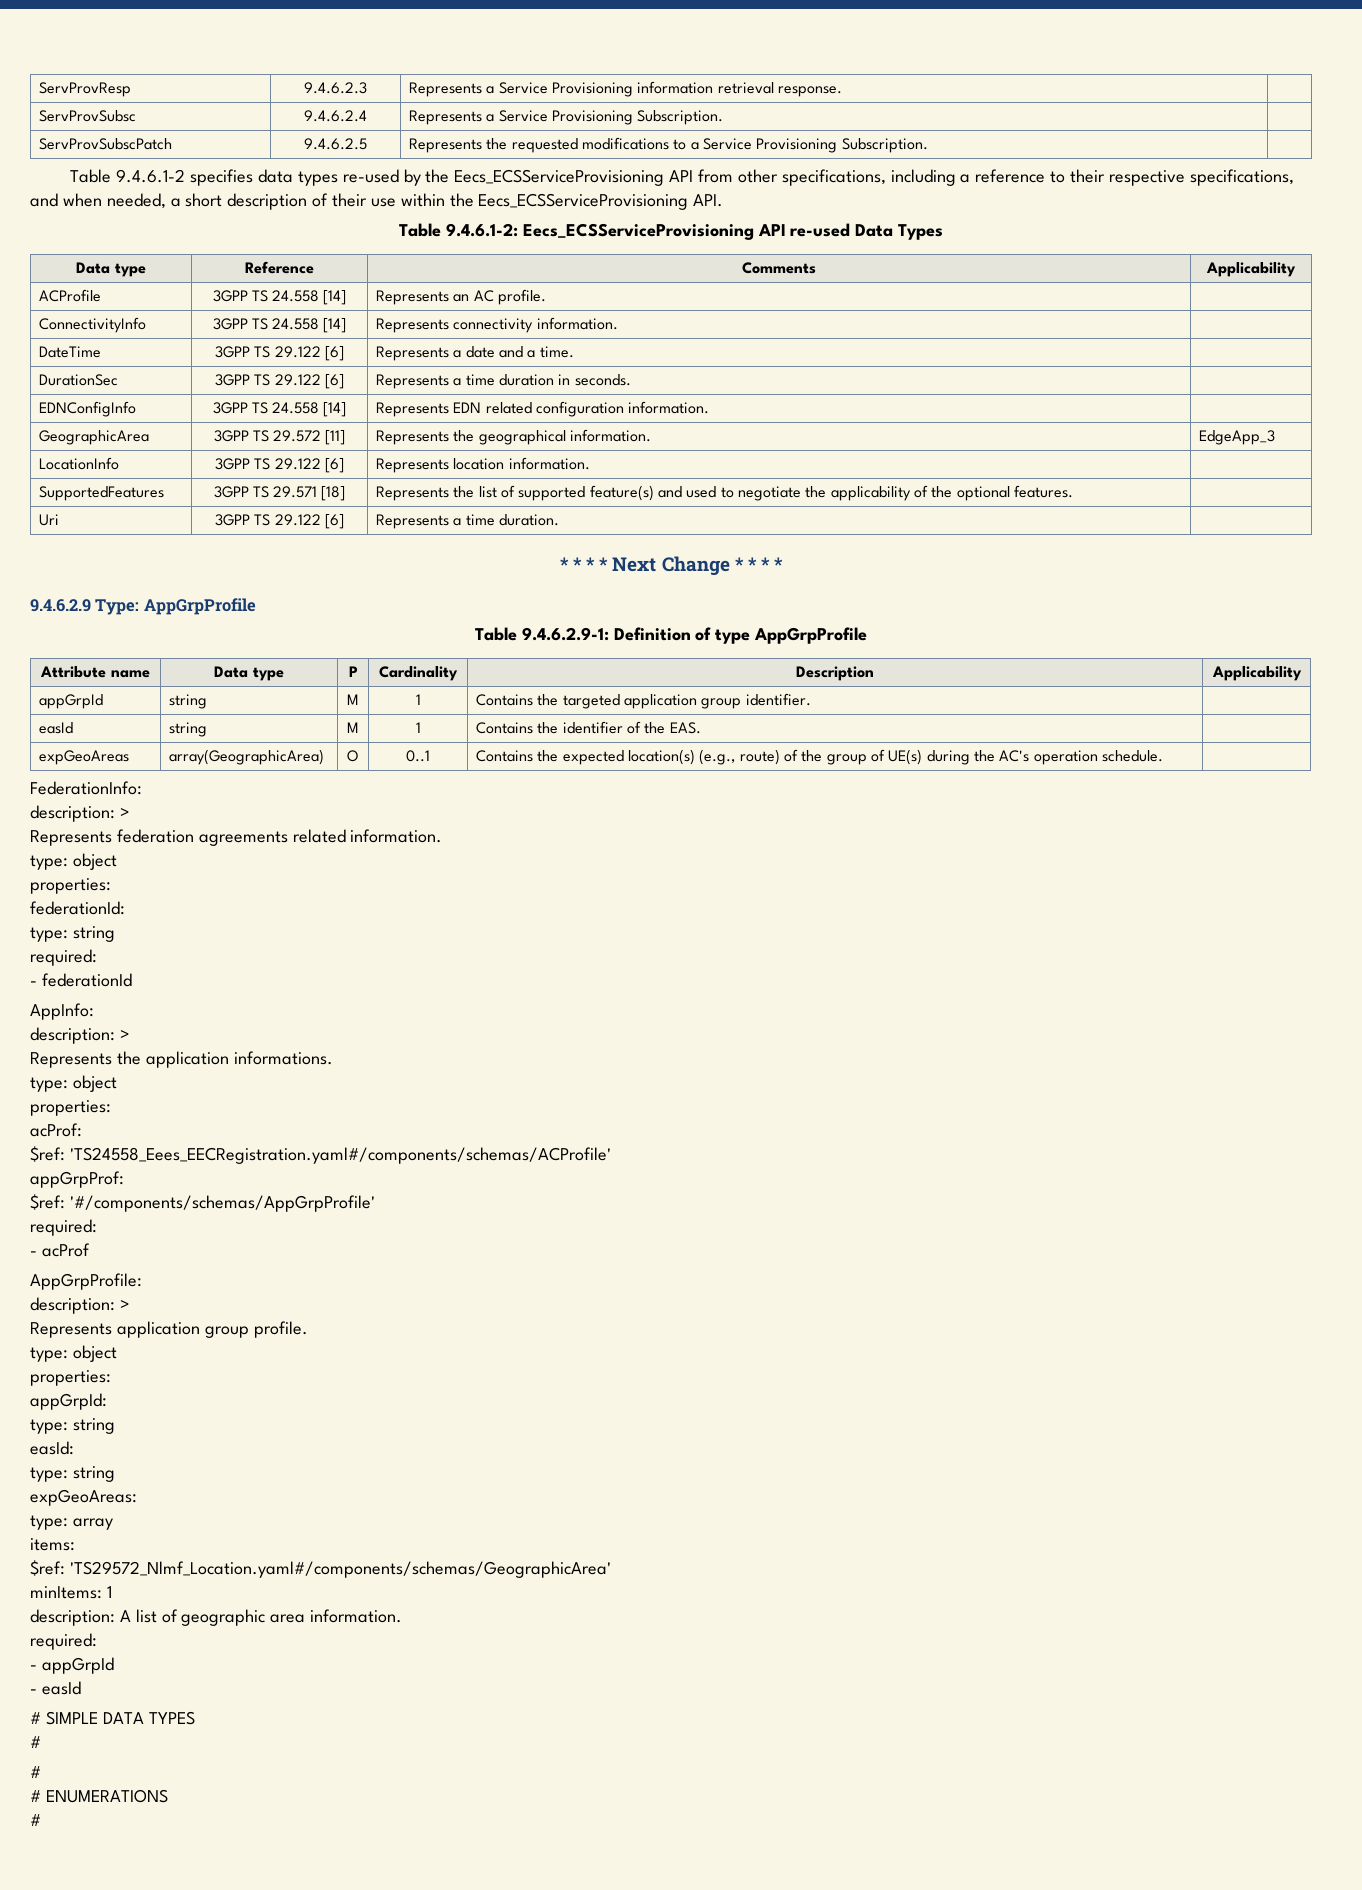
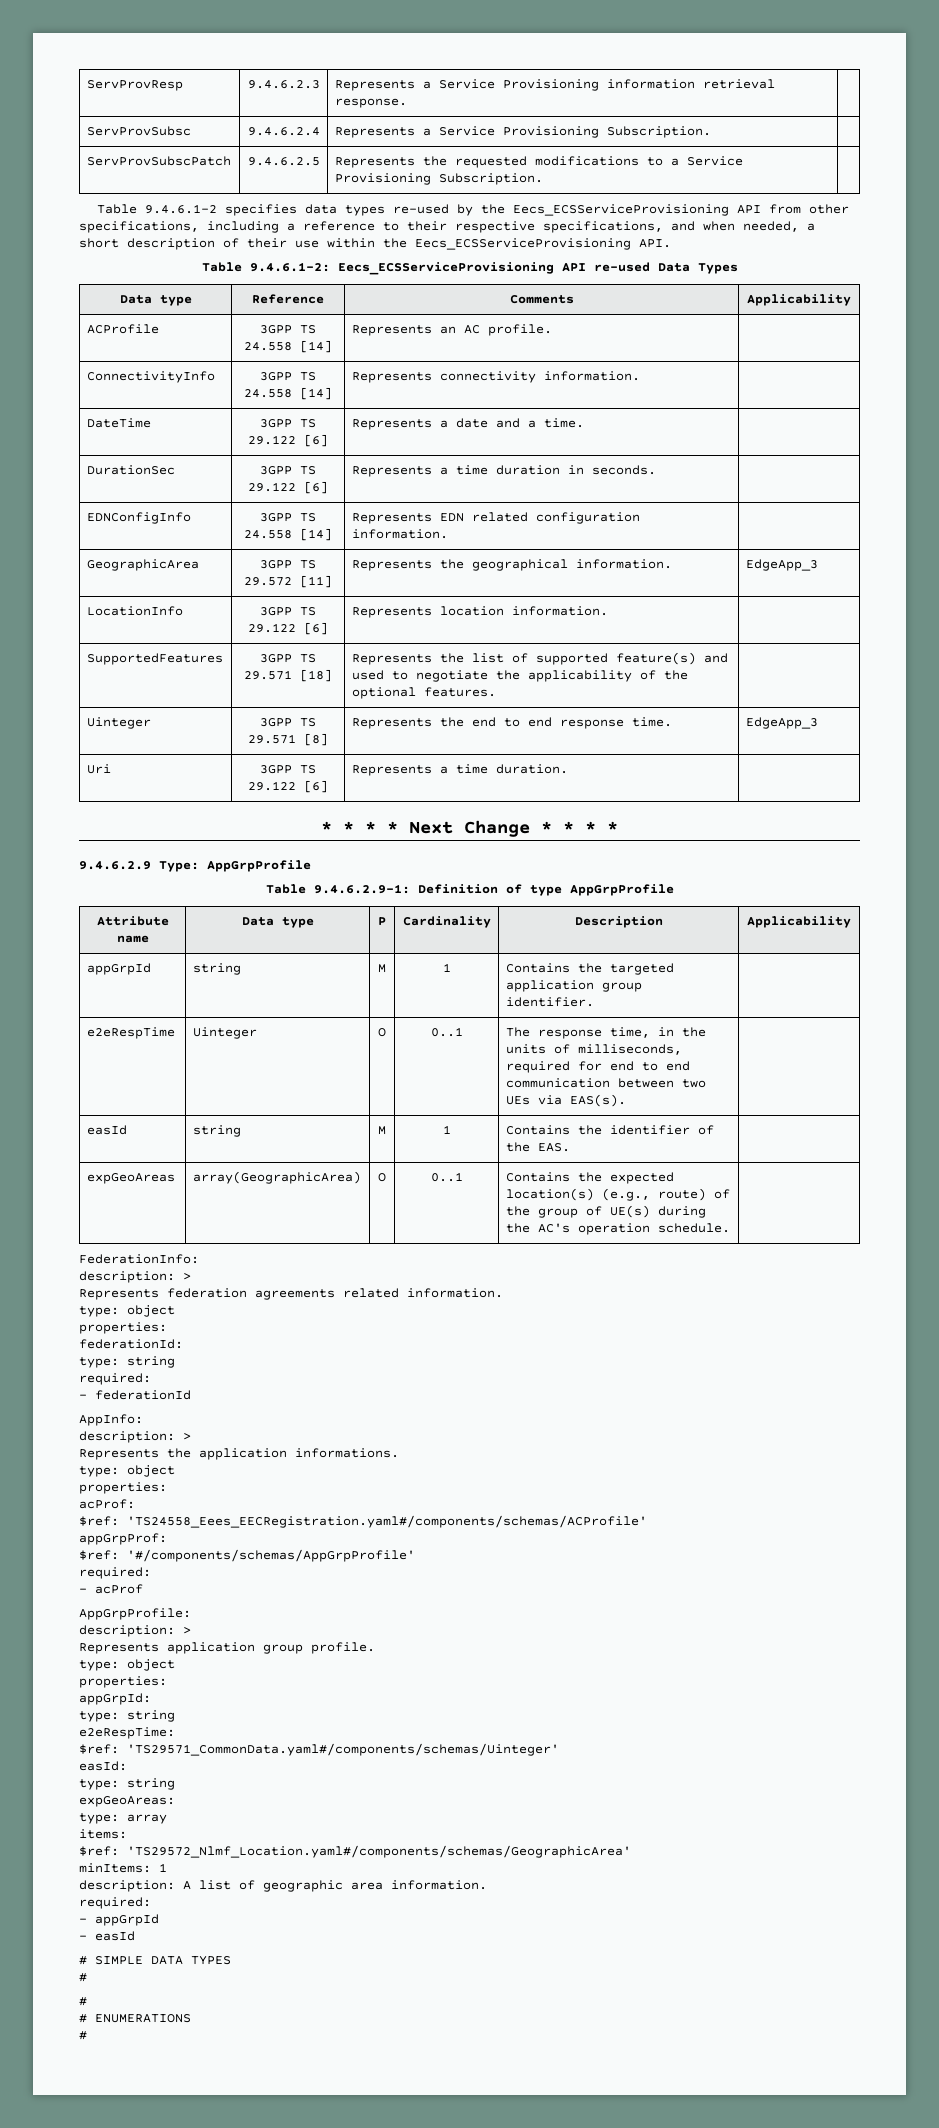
+ Uinteger | 3GPP TS 29.571 [8] | Represents the end to end response time. | EdgeApp_3
+ e2eRespTime | Uinteger | O | 0..1 | The response time, in the units of milliseconds, required for end to end communication between two UEs via EAS(s). |
+ e2eRespTime:
+ $ref: 'TS29571_CommonData.yaml#/components/schemas/Uinteger'

